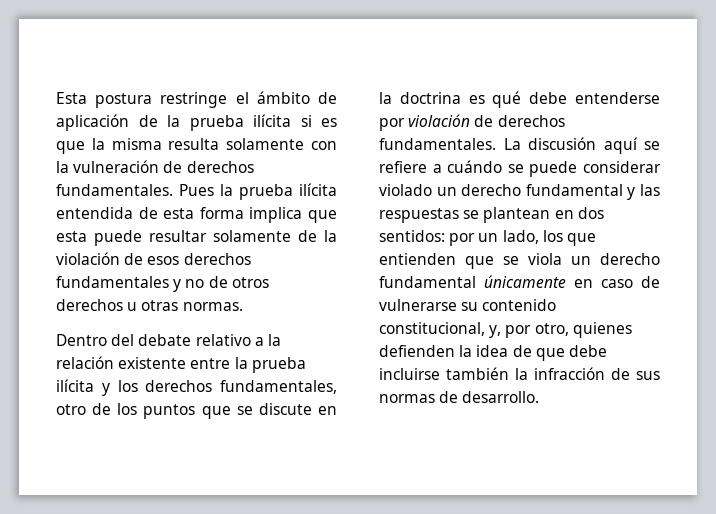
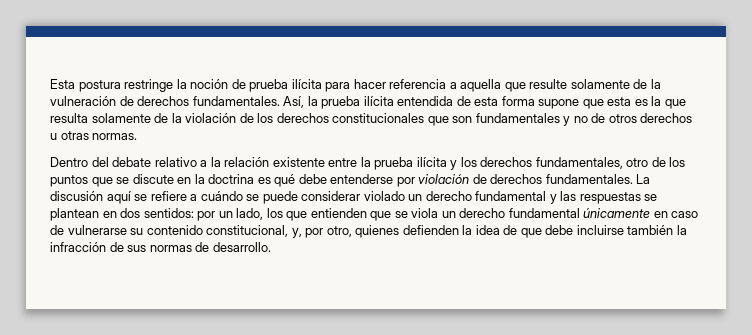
- Esta postura restringe el ámbito de aplicación de la prueba ilícita si es que la misma resulta solamente con la vulneración de derechos fundamentales.
+ Esta postura restringe la noción de prueba ilícita para hacer referencia a aquella que resulte solamente de la vulneración de derechos fundamentales.
- Pues la prueba ilícita entendida de esta forma implica que esta puede resultar solamente de la violación de esos derechos fundamentales y no de otros derechos u otras normas.
+ Así, la prueba ilícita entendida de esta forma supone que esta es la que resulta solamente de la violación de los derechos constitucionales que son fundamentales y no de otros derechos u otras normas.

